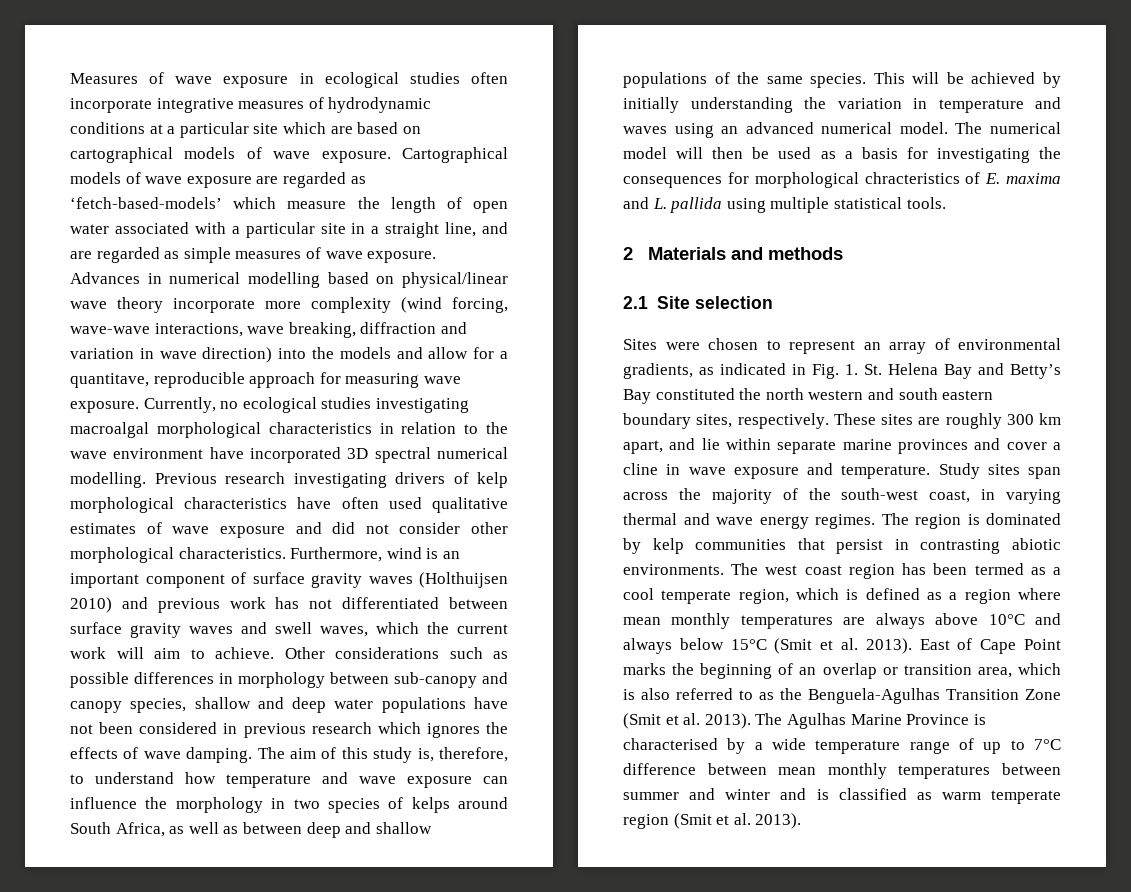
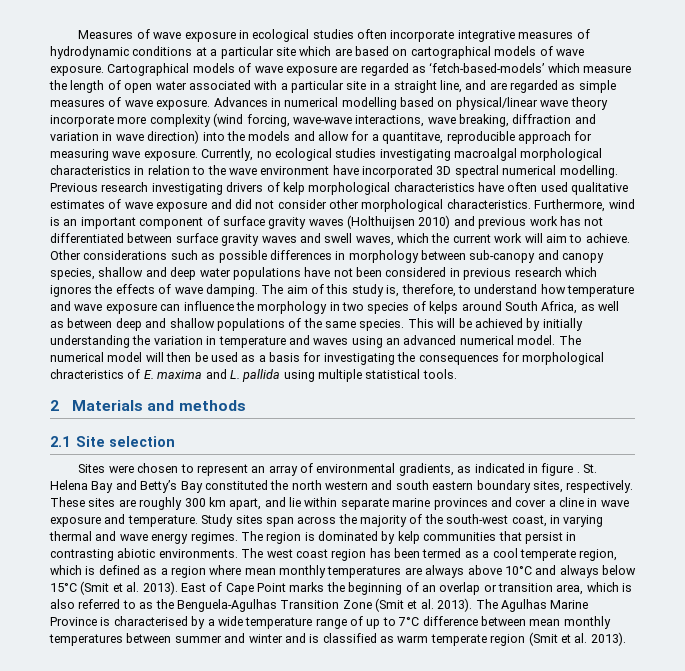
- Sites were chosen to represent an array of environmental gradients, as indicated in Fig. 1. St. Helena Bay and Betty’s Bay constituted the north western and south eastern boundary sites, respectively.
+ Sites were chosen to represent an array of environmental gradients, as indicated in figure . St. Helena Bay and Betty’s Bay constituted the north western and south eastern boundary sites, respectively.

